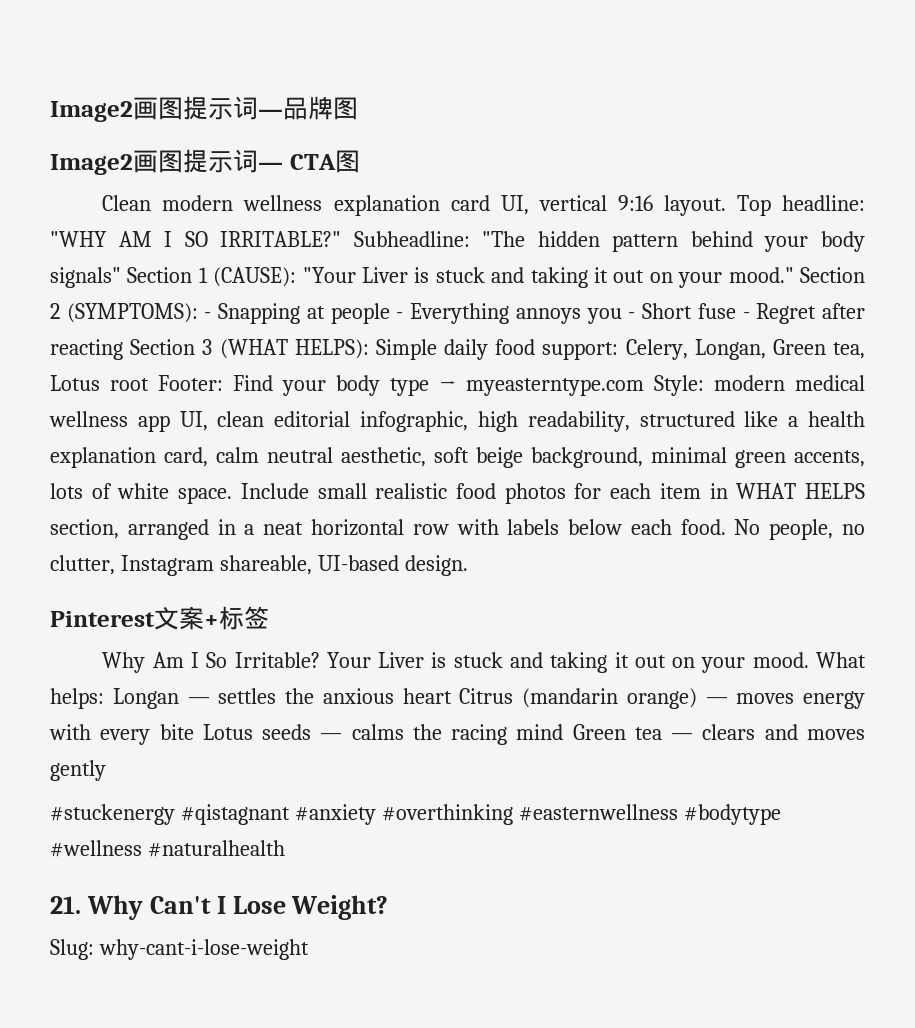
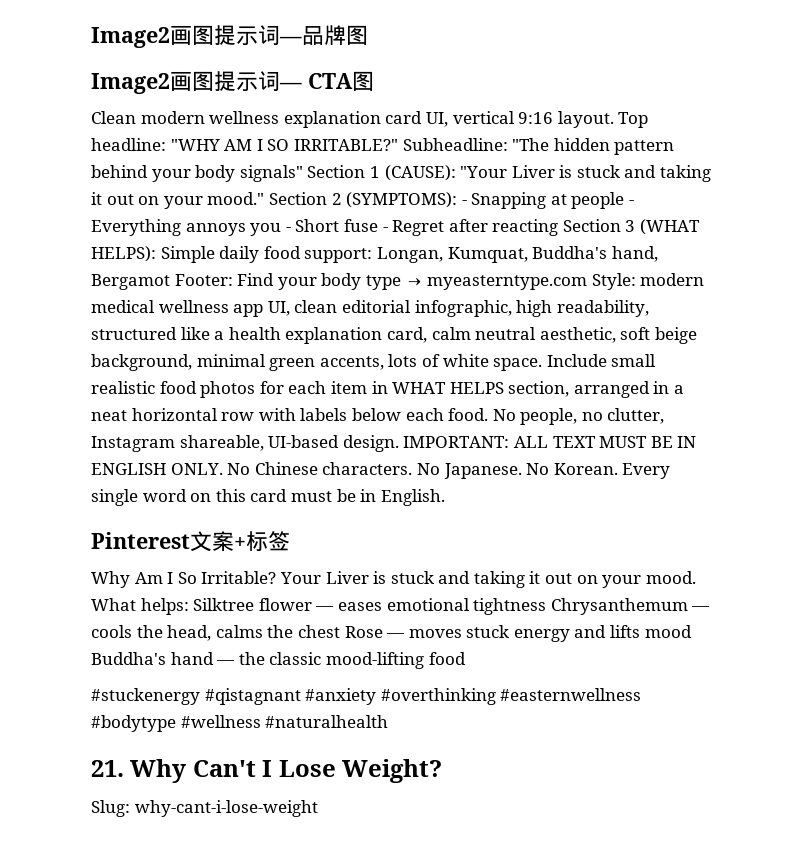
- Celery, Longan, Green tea, Lotus root Footer:
+ Longan, Kumquat, Buddha's hand, Bergamot Footer:
+ IMPORTANT: ALL TEXT MUST BE IN ENGLISH ONLY. No Chinese characters. No Japanese. No Korean. Every single word on this card must be in English.
- What helps: Longan — settles the anxious heart Citrus (mandarin orange) — moves energy with every bite Lotus seeds — calms the racing mind Green tea — clears and moves gently
+ What helps: Silktree flower — eases emotional tightness Chrysanthemum — cools the head, calms the chest Rose — moves stuck energy and lifts mood Buddha's hand — the classic mood-lifting food

